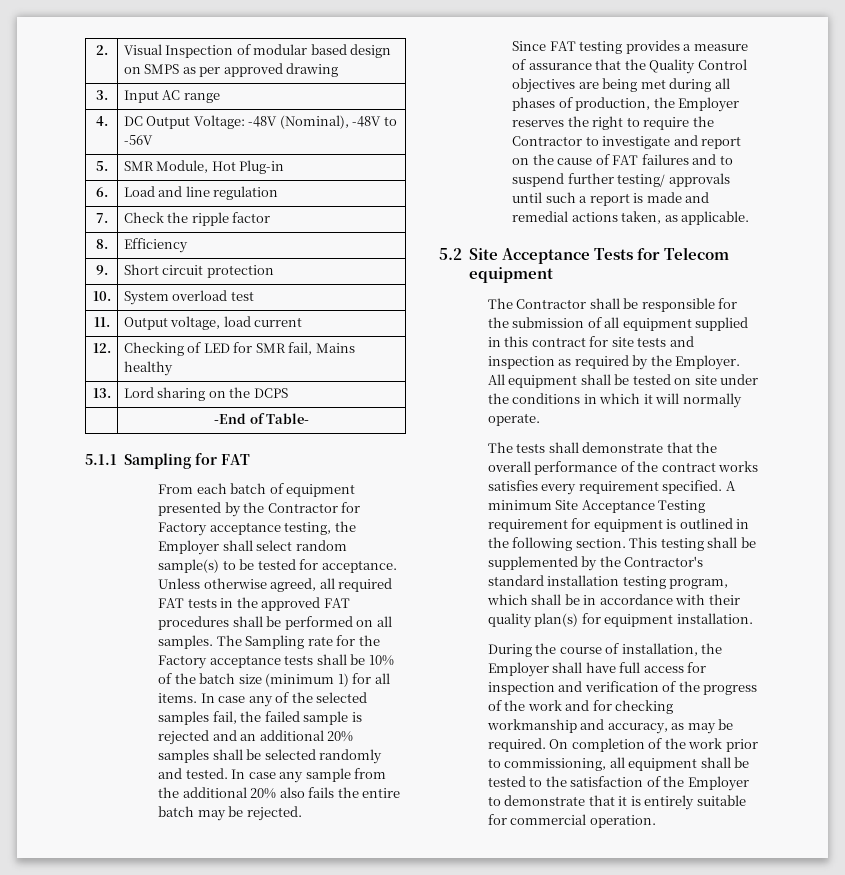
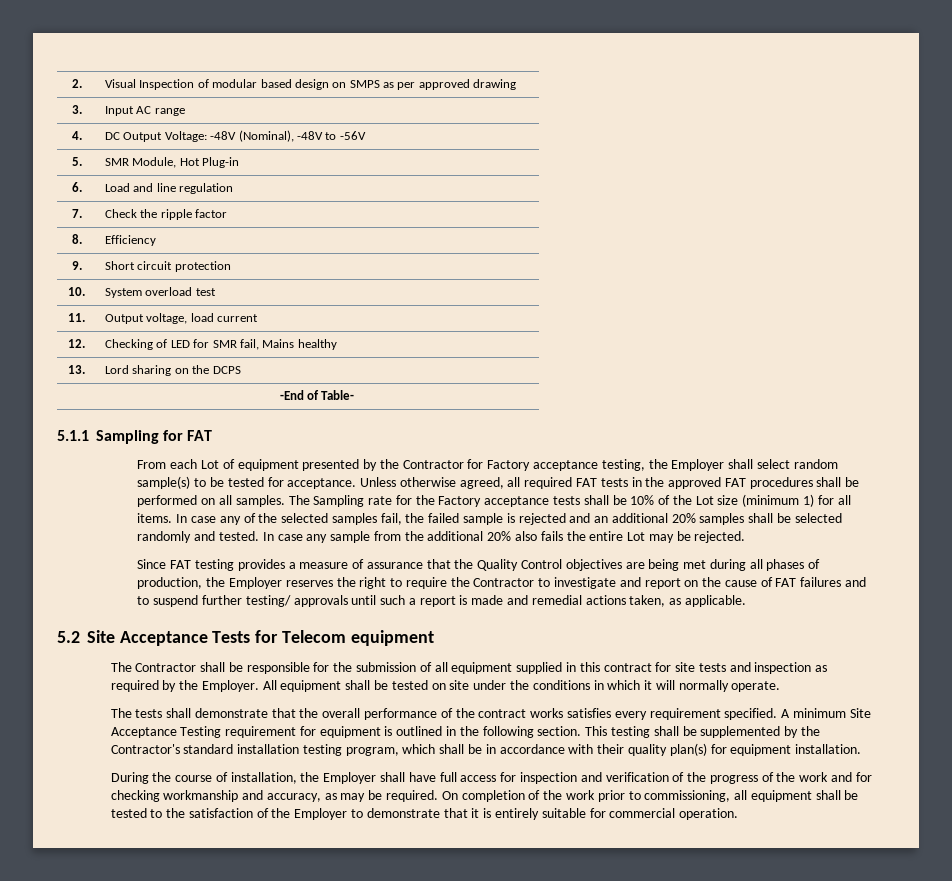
- From each batch of equipment presented by the Contractor for Factory acceptance testing, the Employer shall select random sample(s) to be tested for acceptance.
+ From each Lot of equipment presented by the Contractor for Factory acceptance testing, the Employer shall select random sample(s) to be tested for acceptance.
- The Sampling rate for the Factory acceptance tests shall be 10% of the batch size (minimum 1) for all items.
+ The Sampling rate for the Factory acceptance tests shall be 10% of the Lot size (minimum 1) for all items.
- In case any sample from the additional 20% also fails the entire batch may be rejected.
+ In case any sample from the additional 20% also fails the entire Lot may be rejected.

